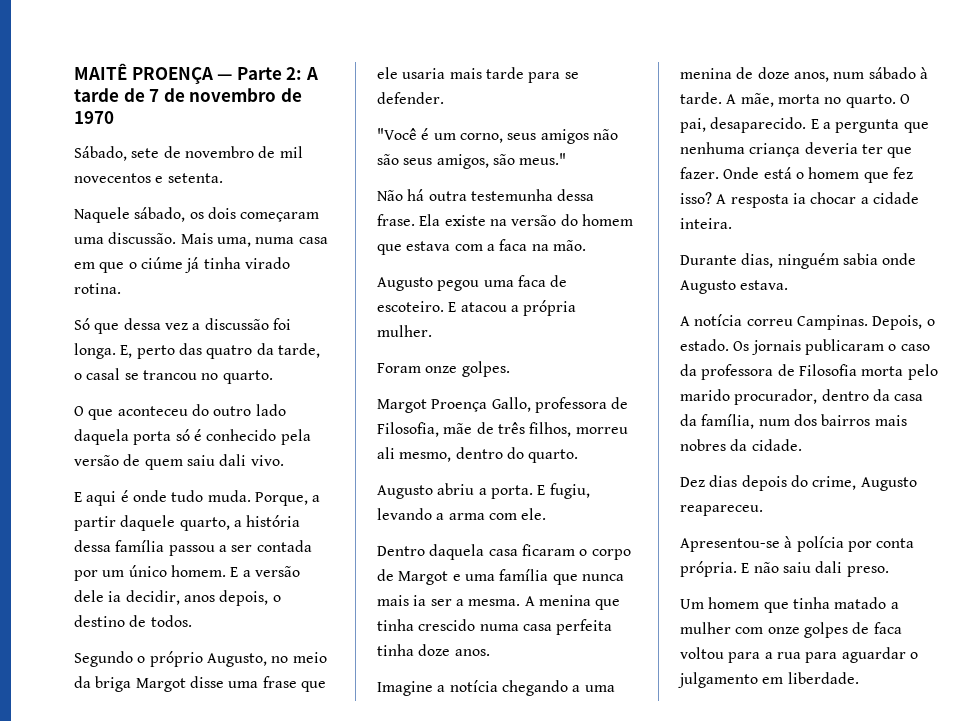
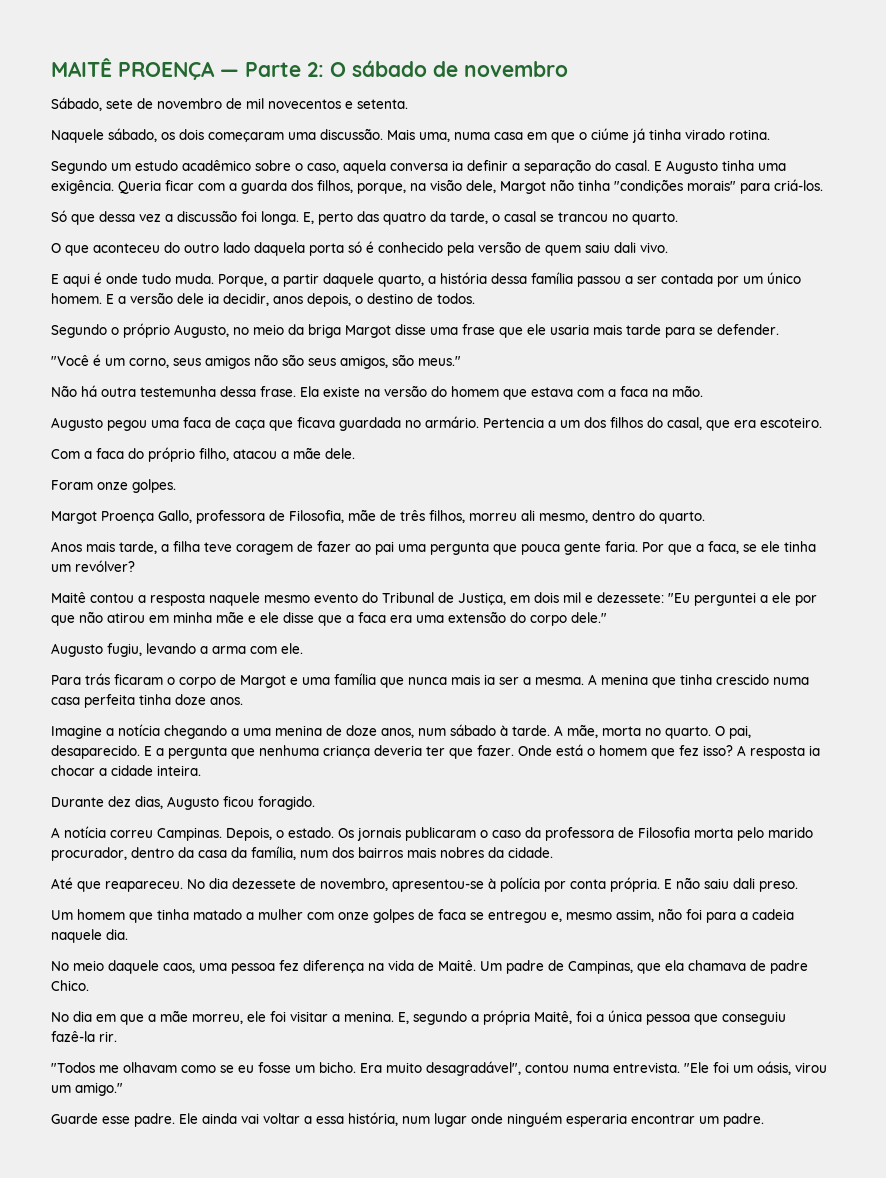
- MAITÊ PROENÇA — Parte 2: A tarde de 7 de novembro de 1970
+ MAITÊ PROENÇA — Parte 2: O sábado de novembro
+ Segundo um estudo acadêmico sobre o caso, aquela conversa ia definir a separação do casal. E Augusto tinha uma exigência. Queria ficar com a guarda dos filhos, porque, na visão dele, Margot não tinha "condições morais" para criá-los.
- Augusto pegou uma faca de escoteiro. E atacou a própria mulher.
+ Augusto pegou uma faca de caça que ficava guardada no armário. Pertencia a um dos filhos do casal, que era escoteiro.
+ Com a faca do próprio filho, atacou a mãe dele.
- Augusto abriu a porta. E fugiu, levando a arma com ele.
+ Anos mais tarde, a filha teve coragem de fazer ao pai uma pergunta que pouca gente faria. Por que a faca, se ele tinha um revólver?
+ Maitê contou a resposta naquele mesmo evento do Tribunal de Justiça, em dois mil e dezessete: "Eu perguntei a ele por que não atirou em minha mãe e ele disse que a faca era uma extensão do corpo dele."
+ Augusto fugiu, levando a arma com ele.
- Dentro daquela casa ficaram o corpo de Margot e uma família que nunca mais ia ser a mesma.
+ Para trás ficaram o corpo de Margot e uma família que nunca mais ia ser a mesma.
- Durante dias, ninguém sabia onde Augusto estava.
+ Durante dez dias, Augusto ficou foragido.
- Dez dias depois do crime, Augusto reapareceu.
- Apresentou-se à polícia por conta própria.
+ Até que reapareceu. No dia dezessete de novembro, apresentou-se à polícia por conta própria.
- Um homem que tinha matado a mulher com onze golpes de faca voltou para a rua para aguardar o julgamento em liberdade.
+ Um homem que tinha matado a mulher com onze golpes de faca se entregou e, mesmo assim, não foi para a cadeia naquele dia.
+ No meio daquele caos, uma pessoa fez diferença na vida de Maitê. Um padre de Campinas, que ela chamava de padre Chico.
+ No dia em que a mãe morreu, ele foi visitar a menina. E, segundo a própria Maitê, foi a única pessoa que conseguiu fazê-la rir.
+ "Todos me olhavam como se eu fosse um bicho. Era muito desagradável", contou numa entrevista. "Ele foi um oásis, virou um amigo."
+ Guarde esse padre. Ele ainda vai voltar a essa história, num lugar onde ninguém esperaria encontrar um padre.

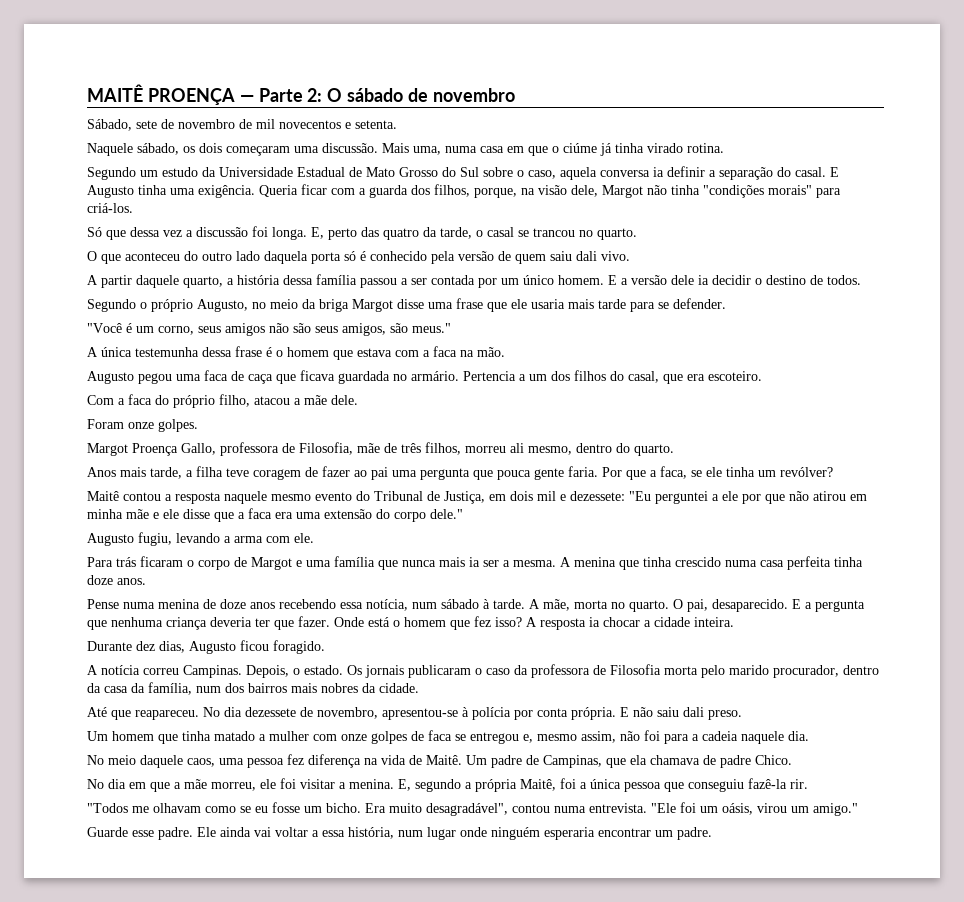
- Segundo um estudo acadêmico sobre o caso, aquela conversa ia definir a separação do casal.
+ Segundo um estudo da Universidade Estadual de Mato Grosso do Sul sobre o caso, aquela conversa ia definir a separação do casal.
- E aqui é onde tudo muda. Porque, a partir daquele quarto, a história dessa família passou a ser contada por um único homem.
+ A partir daquele quarto, a história dessa família passou a ser contada por um único homem.
- E a versão dele ia decidir, anos depois, o destino de todos.
+ E a versão dele ia decidir o destino de todos.
- Não há outra testemunha dessa frase. Ela existe na versão do homem que estava com a faca na mão.
+ A única testemunha dessa frase é o homem que estava com a faca na mão.
- Imagine a notícia chegando a uma menina de doze anos, num sábado à tarde.
+ Pense numa menina de doze anos recebendo essa notícia, num sábado à tarde.

